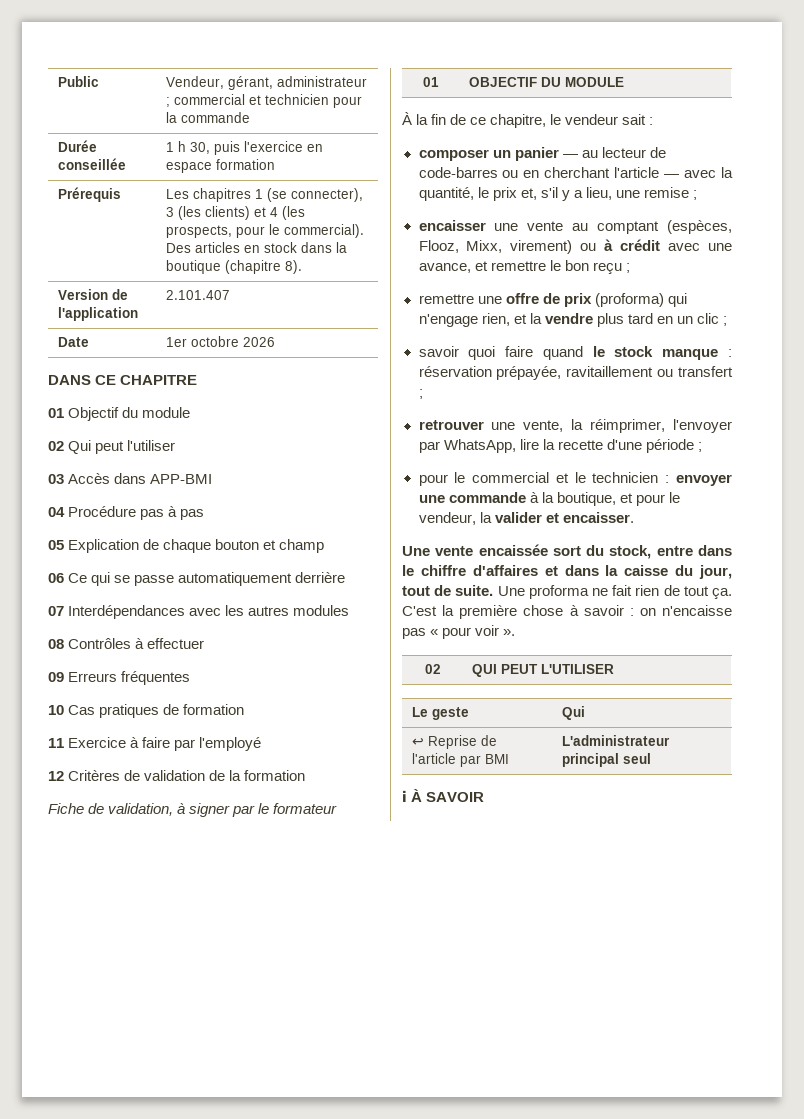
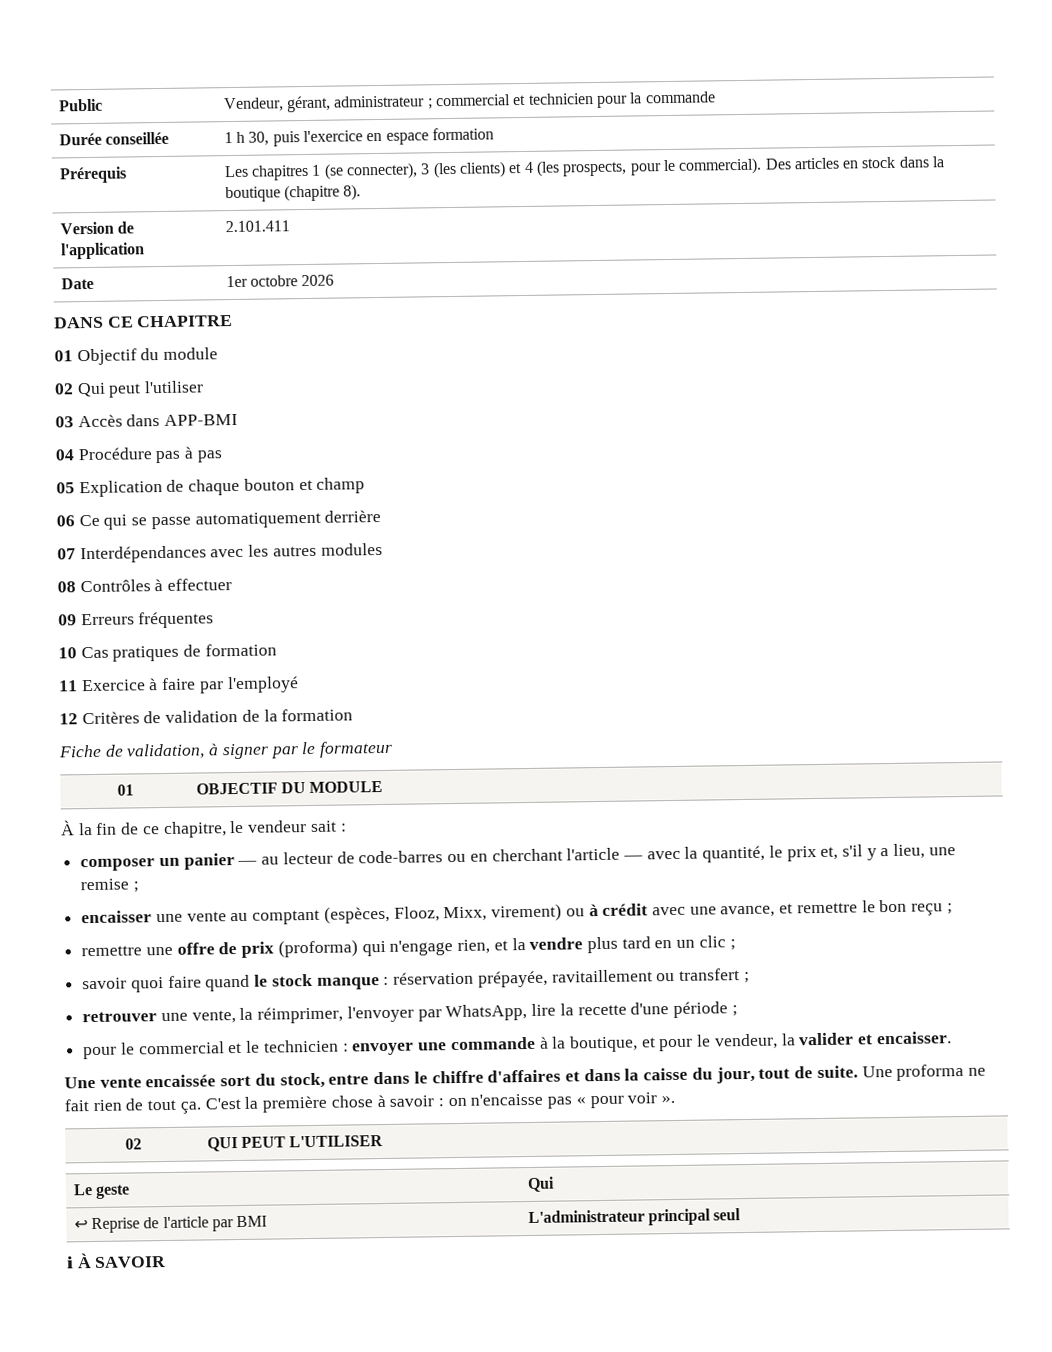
- Version de l'application | 2.101.407
+ Version de l'application | 2.101.411

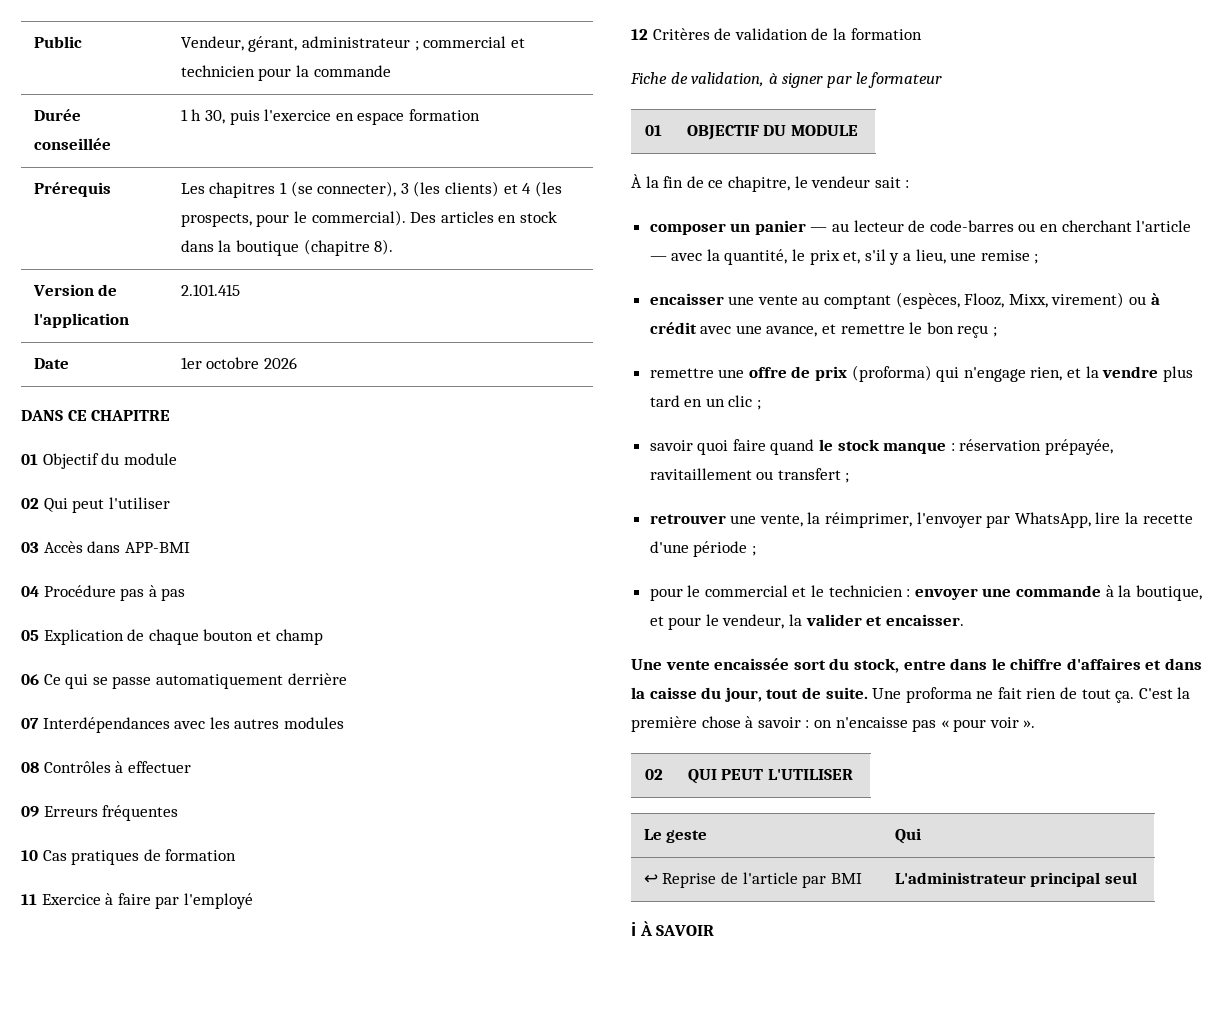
- Version de l'application | 2.101.411
+ Version de l'application | 2.101.415

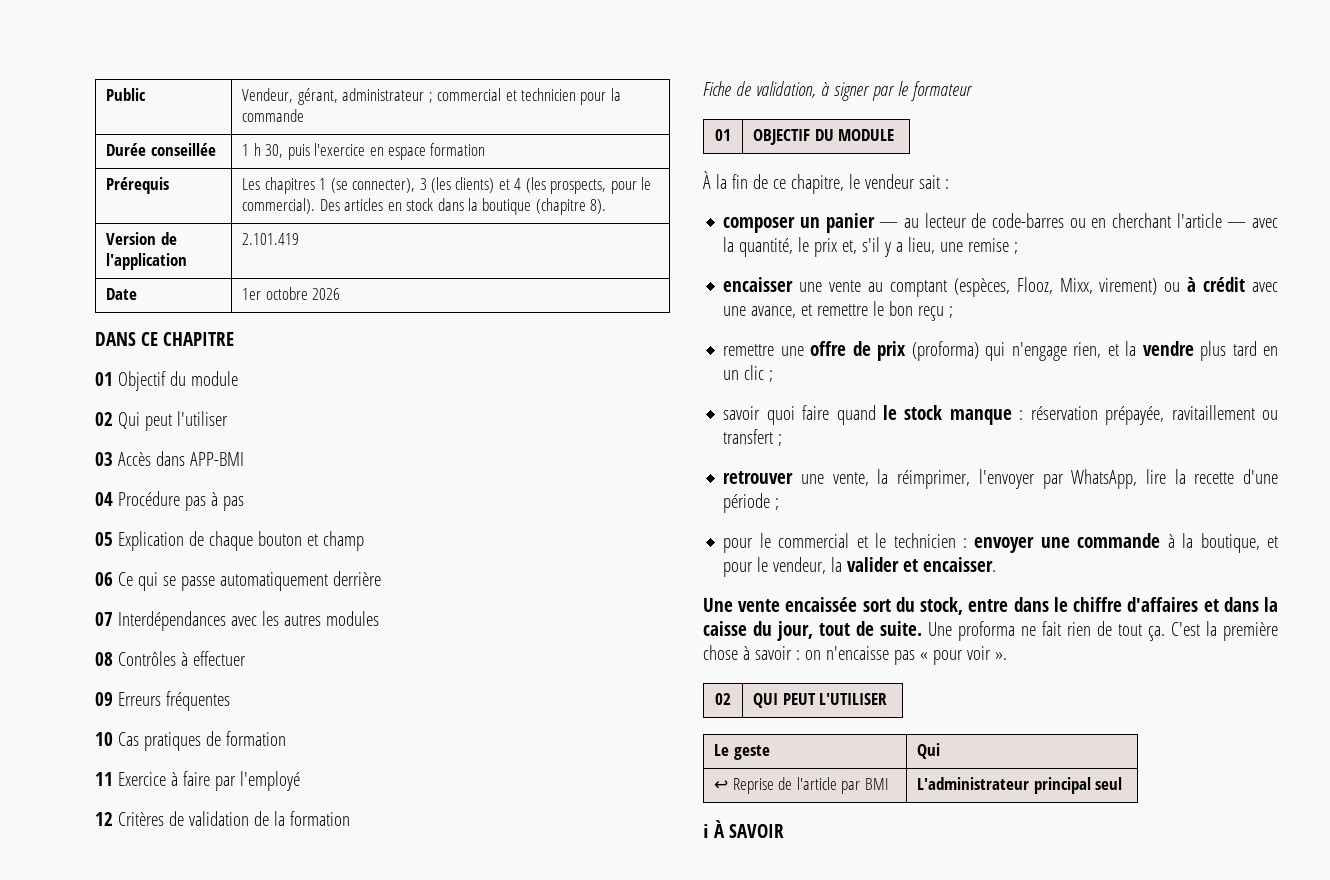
- Version de l'application | 2.101.415
+ Version de l'application | 2.101.419

